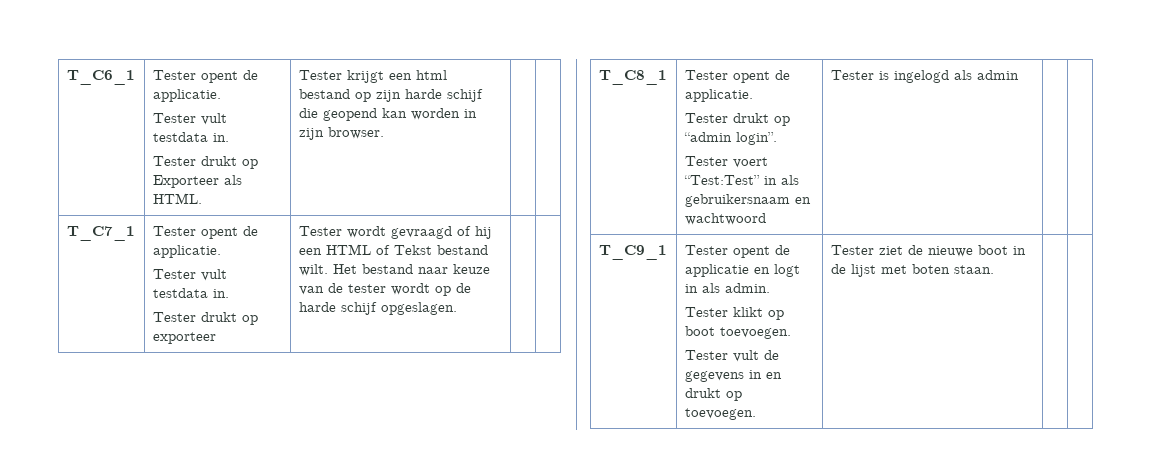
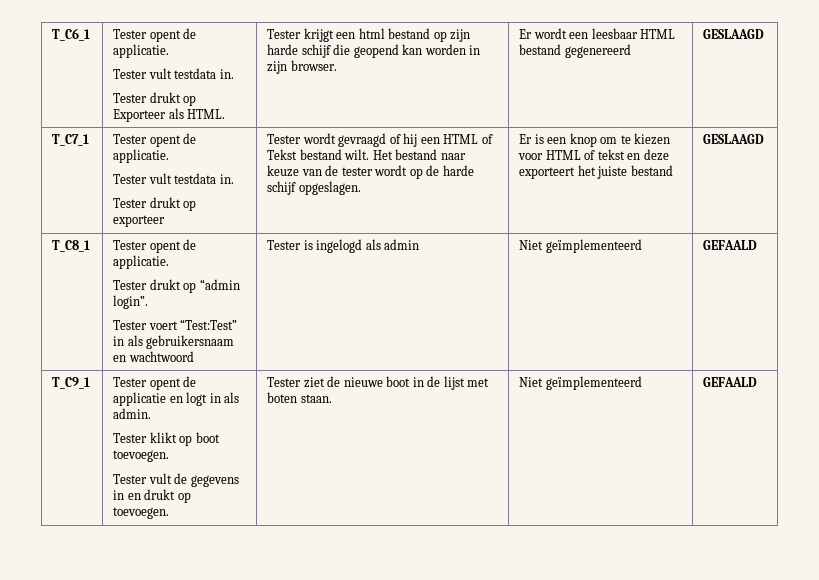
  T_C6_1 | Tester opent de applicatie.
  Tester vult testdata in.
- Tester drukt op Exporteer als HTML. | Tester krijgt een html bestand op zijn harde schijf die geopend kan worden in zijn browser. | |
+ Tester drukt op Exporteer als HTML. | Tester krijgt een html bestand op zijn harde schijf die geopend kan worden in zijn browser. | Er wordt een leesbaar HTML bestand gegenereerd | GESLAAGD
+ Er is een knop om te kiezen voor HTML of tekst en deze exporteert het juiste bestand | GESLAAGD
  T_C8_1 | Tester opent de applicatie.
  Tester drukt op “admin login”.
- Tester voert “Test:Test” in als gebruikersnaam en wachtwoord | Tester is ingelogd als admin | |
+ Tester voert “Test:Test” in als gebruikersnaam en wachtwoord | Tester is ingelogd als admin | Niet geïmplementeerd | GEFAALD
  T_C9_1 | Tester opent de applicatie en logt in als admin.
  Tester klikt op boot toevoegen.
- Tester vult de gegevens in en drukt op toevoegen. | Tester ziet de nieuwe boot in de lijst met boten staan. | |
+ Tester vult de gegevens in en drukt op toevoegen. | Tester ziet de nieuwe boot in de lijst met boten staan. | Niet geïmplementeerd | GEFAALD

